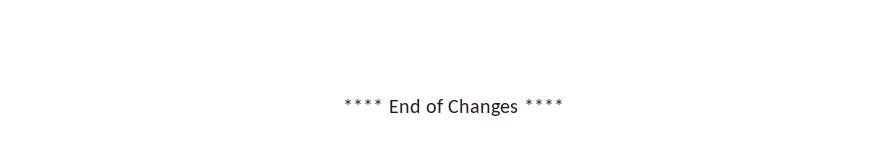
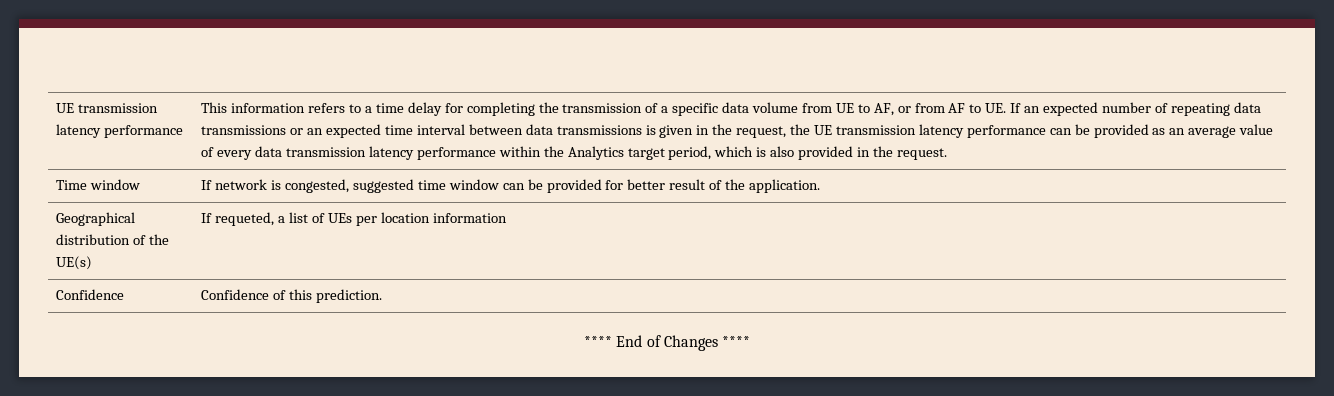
+ UE transmission latency performance | This information refers to a time delay for completing the transmission of a specific data volume from UE to AF, or from AF to UE. If an expected number of repeating data transmissions or an expected time interval between data transmissions is given in the request, the UE transmission latency performance can be provided as an average value of every data transmission latency performance within the Analytics target period, which is also provided in the request.
+ Time window | If network is congested, suggested time window can be provided for better result of the application.
+ Geographical distribution of the UE(s) | If requeted, a list of UEs per location information
+ Confidence | Confidence of this prediction.

